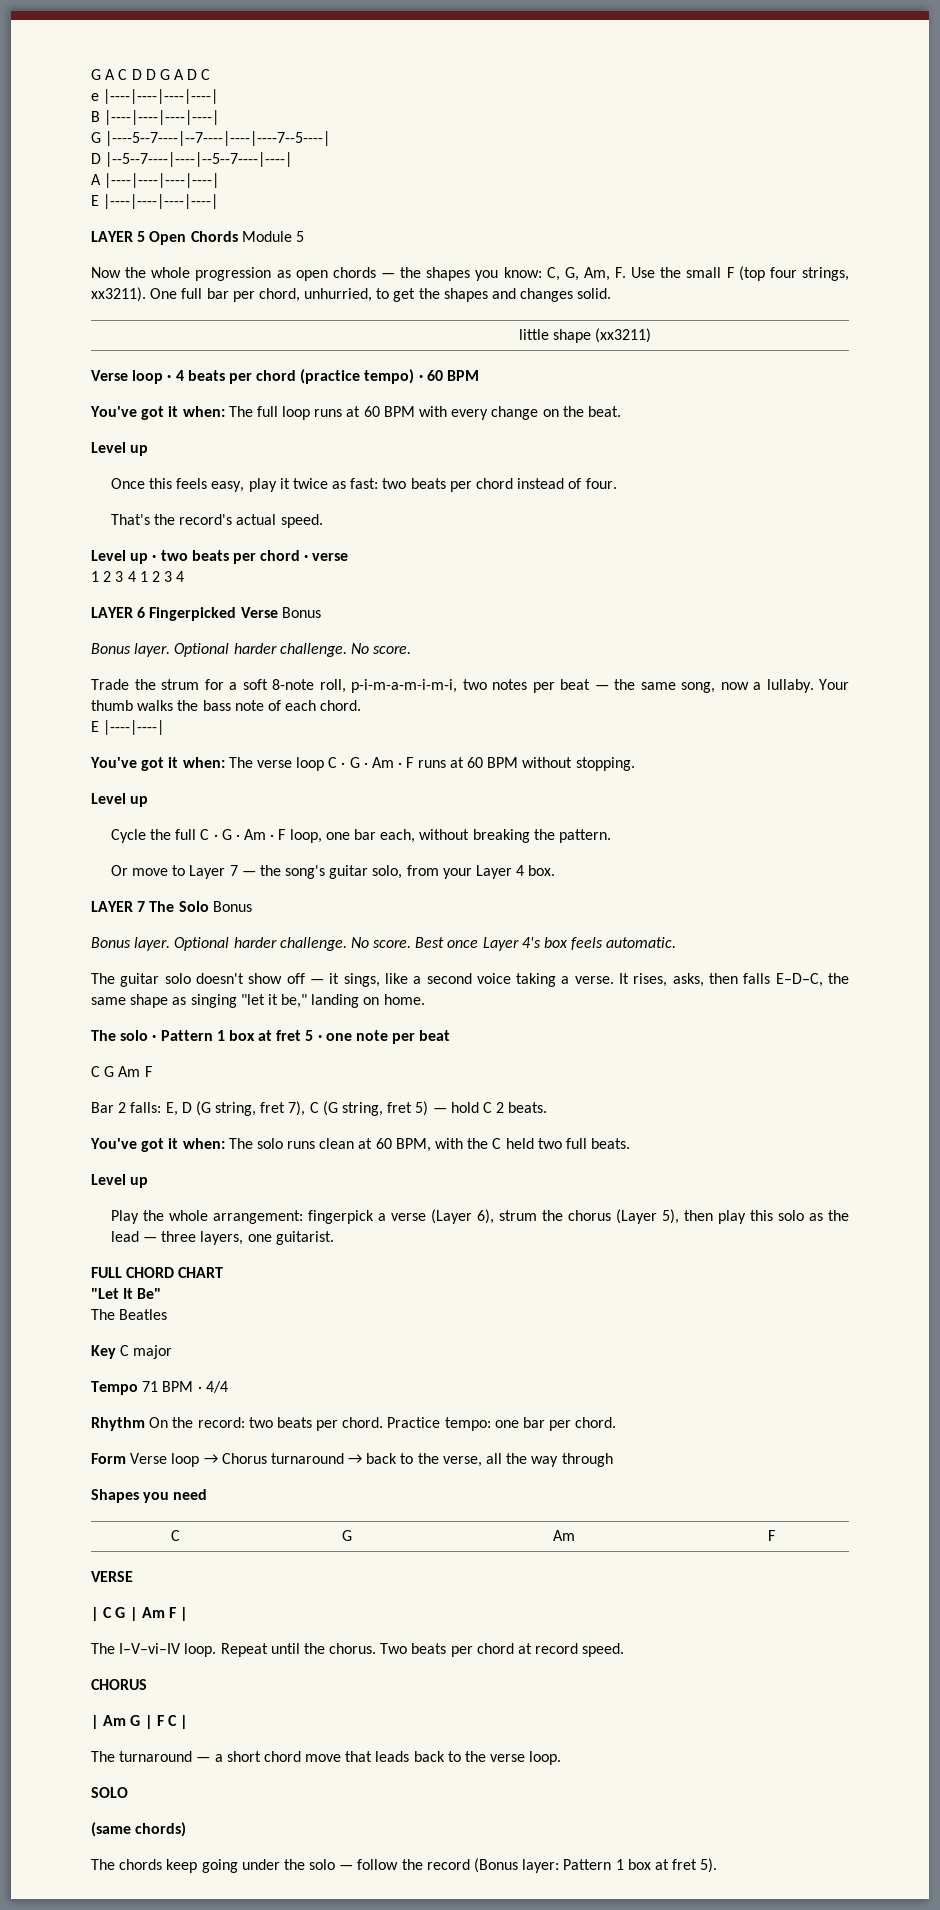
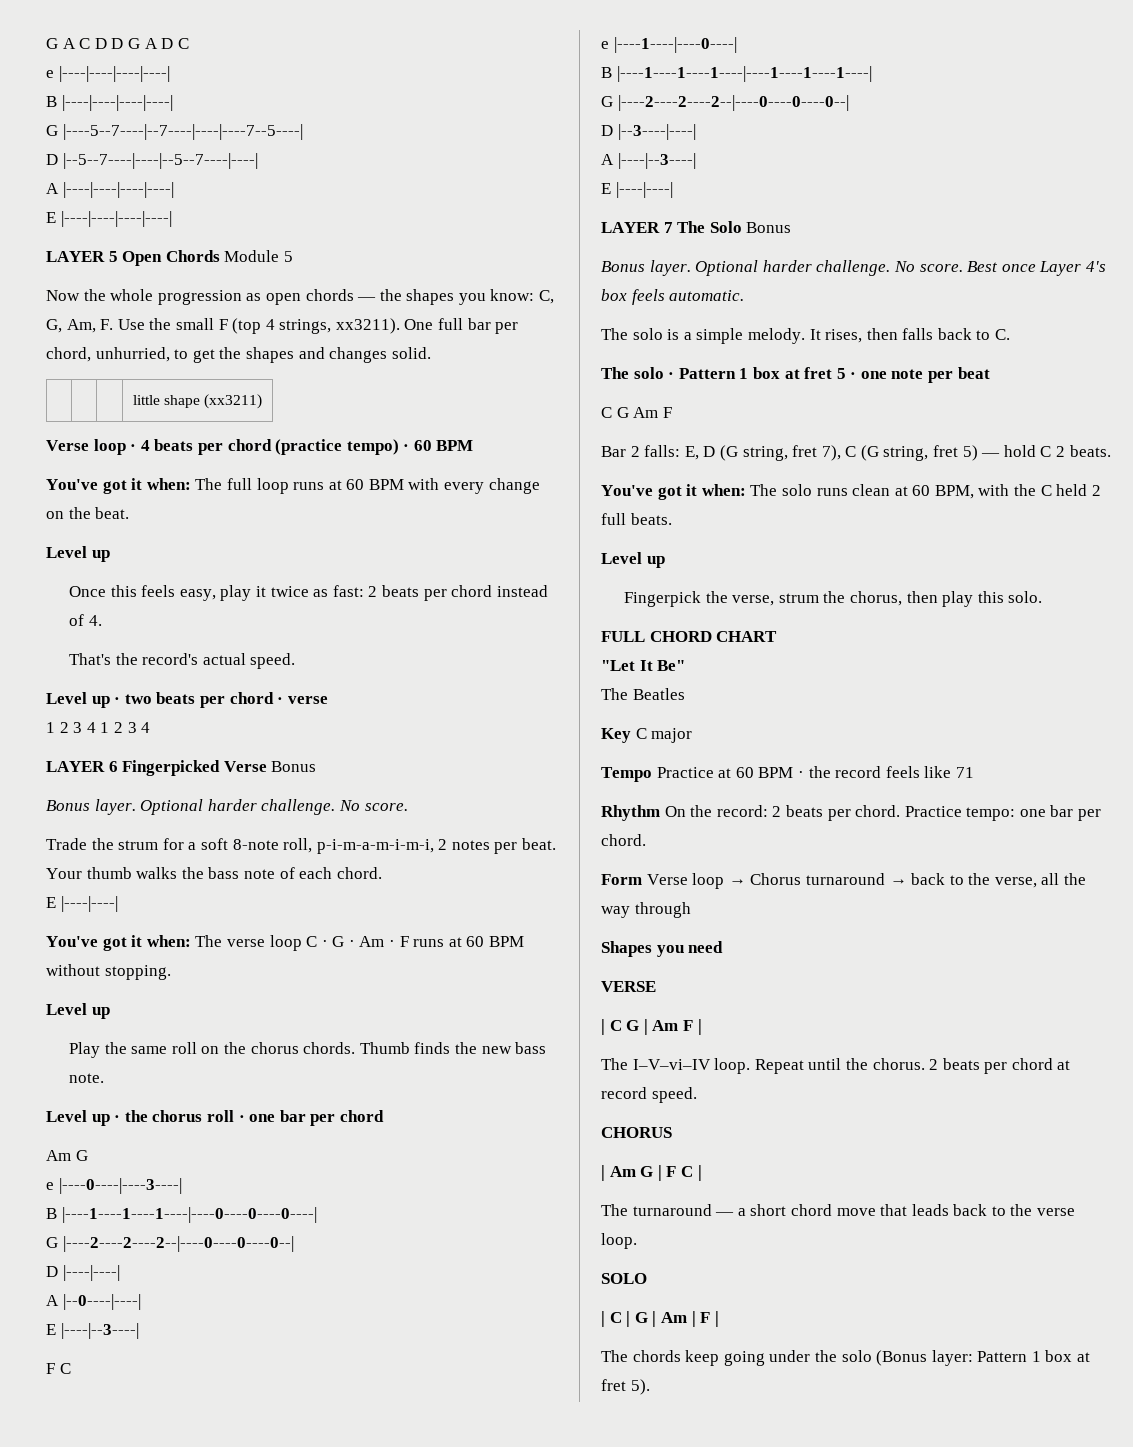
- Now the whole progression as open chords — the shapes you know: C, G, Am, F. Use the small F (top four strings, xx3211).
+ Now the whole progression as open chords — the shapes you know: C, G, Am, F. Use the small F (top 4 strings, xx3211).
- Once this feels easy, play it twice as fast: two beats per chord instead of four.
+ Once this feels easy, play it twice as fast: 2 beats per chord instead of 4.
- Trade the strum for a soft 8-note roll, p-i-m-a-m-i-m-i, two notes per beat — the same song, now a lullaby.
+ Trade the strum for a soft 8-note roll, p-i-m-a-m-i-m-i, 2 notes per beat.
- Cycle the full C · G · Am · F loop, one bar each, without breaking the pattern.
- Or move to Layer 7 — the song's guitar solo, from your Layer 4 box.
+ Play the same roll on the chorus chords. Thumb finds the new bass note.
+ Level up · the chorus roll · one bar per chord
+ Am G
+ e |----0----|----3----|
+ B |----1----1----1----|----0----0----0----|
+ G |----2----2----2--|----0----0----0--|
+ D |----|----|
+ A |--0----|----|
+ E |----|--3----|
+ F C
+ e |----1----|----0----|
+ B |----1----1----1----|----1----1----1----|
+ G |----2----2----2--|----0----0----0--|
+ D |--3----|----|
+ A |----|--3----|
+ E |----|----|
- The guitar solo doesn't show off — it sings, like a second voice taking a verse.
+ The solo is a simple melody.
- It rises, asks, then falls E–D–C, the same shape as singing "let it be," landing on home.
+ It rises, then falls back to C.
- You've got it when: The solo runs clean at 60 BPM, with the C held two full beats.
+ You've got it when: The solo runs clean at 60 BPM, with the C held 2 full beats.
- Play the whole arrangement: fingerpick a verse (Layer 6), strum the chorus (Layer 5), then play this solo as the lead — three layers, one guitarist.
+ Fingerpick the verse, strum the chorus, then play this solo.
- Tempo 71 BPM · 4/4
+ Tempo Practice at 60 BPM · the record feels like 71
- Rhythm On the record: two beats per chord.
+ Rhythm On the record: 2 beats per chord.
- C | G | Am | F
- Two beats per chord at record speed.
+ 2 beats per chord at record speed.
- (same chords)
+ | C | G | Am | F |
- The chords keep going under the solo — follow the record (Bonus layer: Pattern 1 box at fret 5).
+ The chords keep going under the solo (Bonus layer: Pattern 1 box at fret 5).

